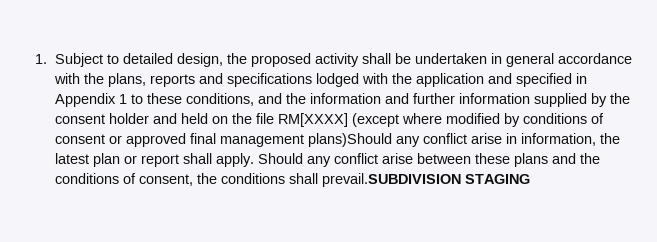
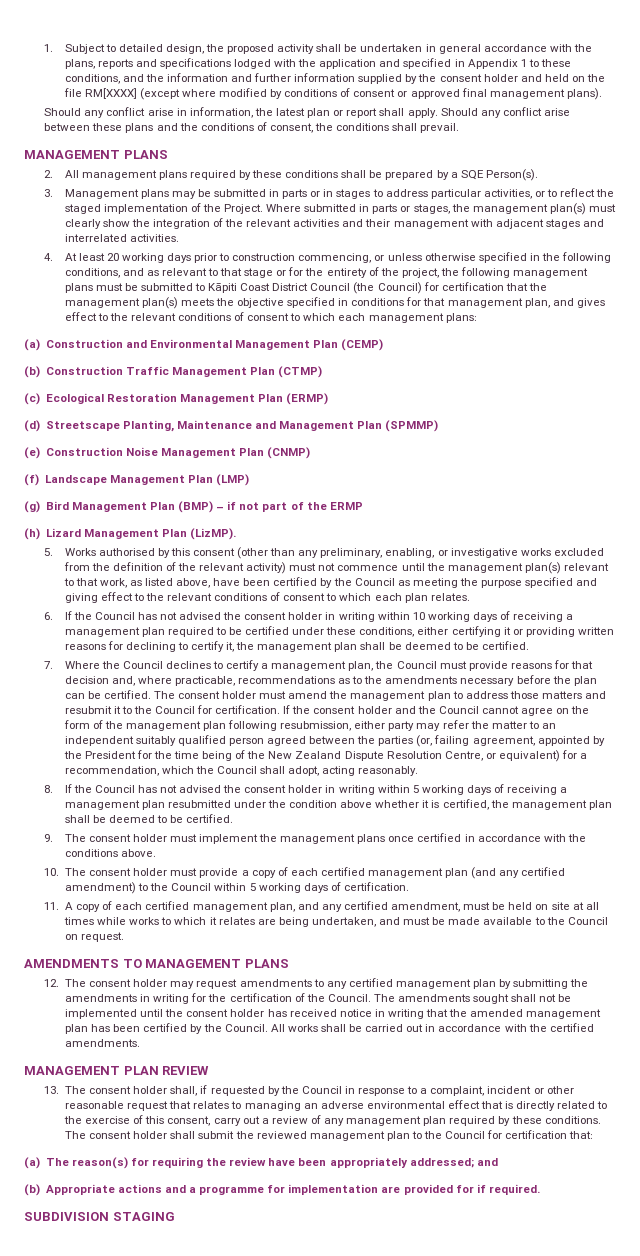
- 1. Subject to detailed design, the proposed activity shall be undertaken in general accordance with the plans, reports and specifications lodged with the application and specified in Appendix 1 to these conditions, and the information and further information supplied by the consent holder and held on the file RM[XXXX] (except where modified by conditions of consent or approved final management plans)Should any conflict arise in information, the latest plan or report shall apply.
+ 1. Subject to detailed design, the proposed activity shall be undertaken in general accordance with the plans, reports and specifications lodged with the application and specified in Appendix 1 to these conditions, and the information and further information supplied by the consent holder and held on the file RM[XXXX] (except where modified by conditions of consent or approved final management plans).
+ Should any conflict arise in information, the latest plan or report shall apply.
- Should any conflict arise between these plans and the conditions of consent, the conditions shall prevail.SUBDIVISION STAGING
+ Should any conflict arise between these plans and the conditions of consent, the conditions shall prevail.
+ MANAGEMENT PLANS
+ 2. All management plans required by these conditions shall be prepared by a SQE Person(s).
+ 3. Management plans may be submitted in parts or in stages to address particular activities, or to reflect the staged implementation of the Project. Where submitted in parts or stages, the management plan(s) must clearly show the integration of the relevant activities and their management with adjacent stages and interrelated activities.
+ 4. At least 20 working days prior to construction commencing, or unless otherwise specified in the following conditions, and as relevant to that stage or for the entirety of the project, the following management plans must be submitted to Kāpiti Coast District Council (the Council) for certification that the management plan(s) meets the objective specified in conditions for that management plan, and gives effect to the relevant conditions of consent to which each management plans:
+ (a) Construction and Environmental Management Plan (CEMP)
+ (b) Construction Traffic Management Plan (CTMP)
+ (c) Ecological Restoration Management Plan (ERMP)
+ (d) Streetscape Planting, Maintenance and Management Plan (SPMMP)
+ (e) Construction Noise Management Plan (CNMP)
+ (f) Landscape Management Plan (LMP)
+ (g) Bird Management Plan (BMP) – if not part of the ERMP
+ (h) Lizard Management Plan (LizMP).
+ 5. Works authorised by this consent (other than any preliminary, enabling, or investigative works excluded from the definition of the relevant activity) must not commence until the management plan(s) relevant to that work, as listed above, have been certified by the Council as meeting the purpose specified and giving effect to the relevant conditions of consent to which each plan relates.
+ 6. If the Council has not advised the consent holder in writing within 10 working days of receiving a management plan required to be certified under these conditions, either certifying it or providing written reasons for declining to certify it, the management plan shall be deemed to be certified.
+ 7. Where the Council declines to certify a management plan, the Council must provide reasons for that decision and, where practicable, recommendations as to the amendments necessary before the plan can be certified. The consent holder must amend the management plan to address those matters and resubmit it to the Council for certification. If the consent holder and the Council cannot agree on the form of the management plan following resubmission, either party may refer the matter to an independent suitably qualified person agreed between the parties (or, failing agreement, appointed by the President for the time being of the New Zealand Dispute Resolution Centre, or equivalent) for a recommendation, which the Council shall adopt, acting reasonably.
+ 8. If the Council has not advised the consent holder in writing within 5 working days of receiving a management plan resubmitted under the condition above whether it is certified, the management plan shall be deemed to be certified.
+ 9. The consent holder must implement the management plans once certified in accordance with the conditions above.
+ 10. The consent holder must provide a copy of each certified management plan (and any certified amendment) to the Council within 5 working days of certification.
+ 11. A copy of each certified management plan, and any certified amendment, must be held on site at all times while works to which it relates are being undertaken, and must be made available to the Council on request.
+ AMENDMENTS TO MANAGEMENT PLANS
+ 12. The consent holder may request amendments to any certified management plan by submitting the amendments in writing for the certification of the Council. The amendments sought shall not be implemented until the consent holder has received notice in writing that the amended management plan has been certified by the Council. All works shall be carried out in accordance with the certified amendments.
+ MANAGEMENT PLAN REVIEW
+ 13. The consent holder shall, if requested by the Council in response to a complaint, incident or other reasonable request that relates to managing an adverse environmental effect that is directly related to the exercise of this consent, carry out a review of any management plan required by these conditions. The consent holder shall submit the reviewed management plan to the Council for certification that:
+ (a) The reason(s) for requiring the review have been appropriately addressed; and
+ (b) Appropriate actions and a programme for implementation are provided for if required.
+ SUBDIVISION STAGING

